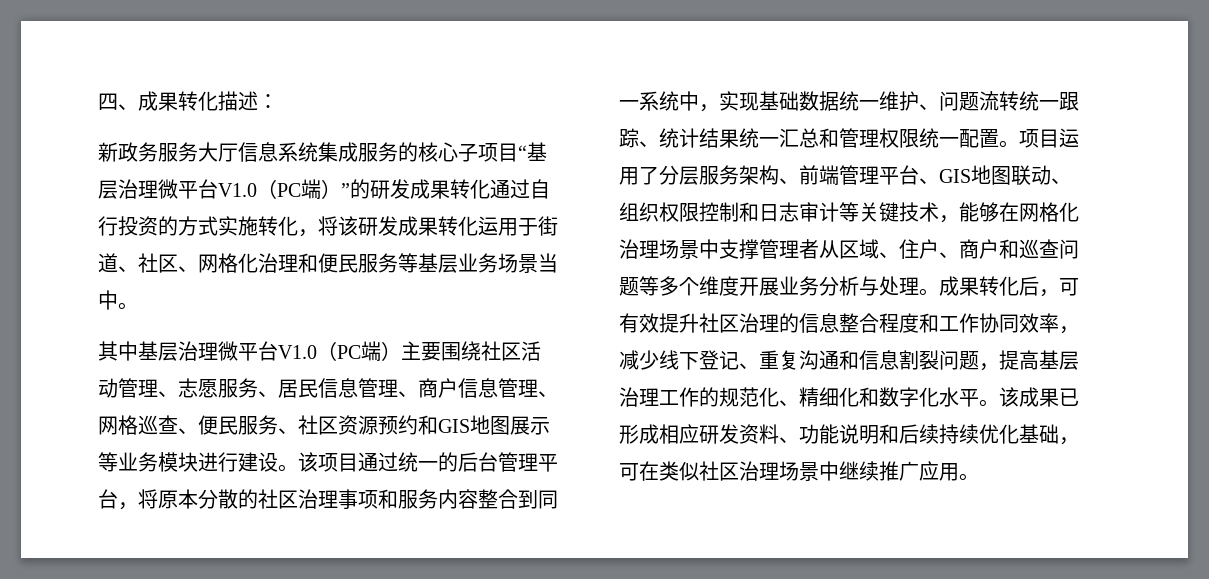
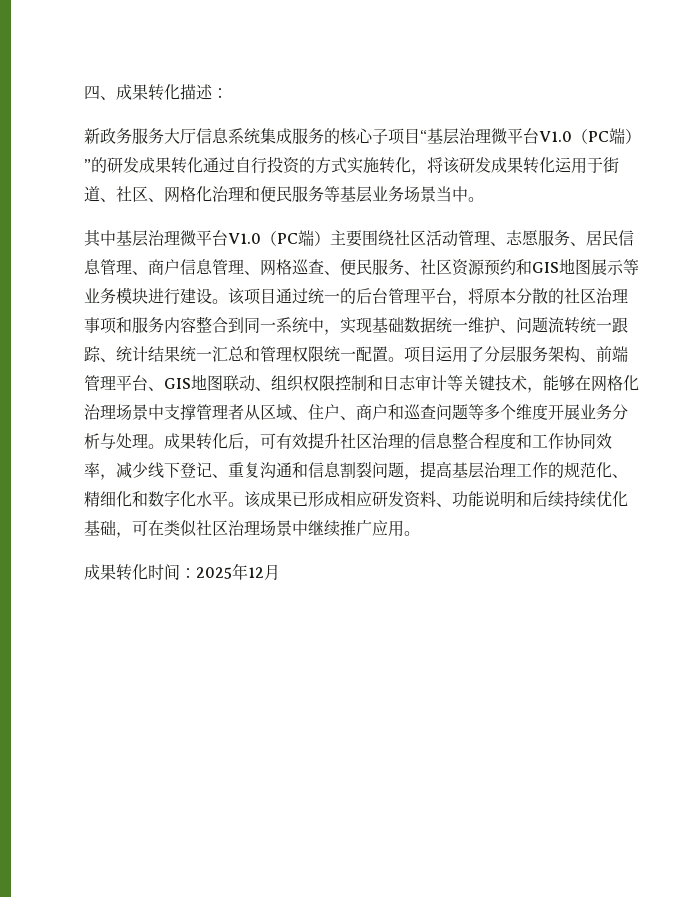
+ 成果转化时间：2025年12月

